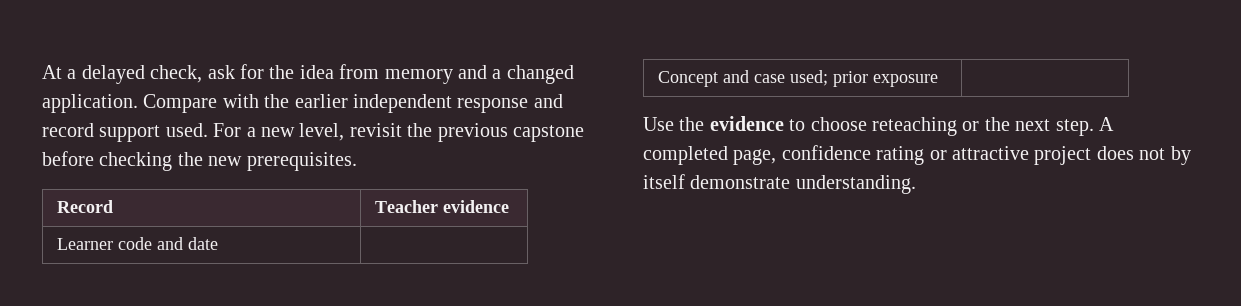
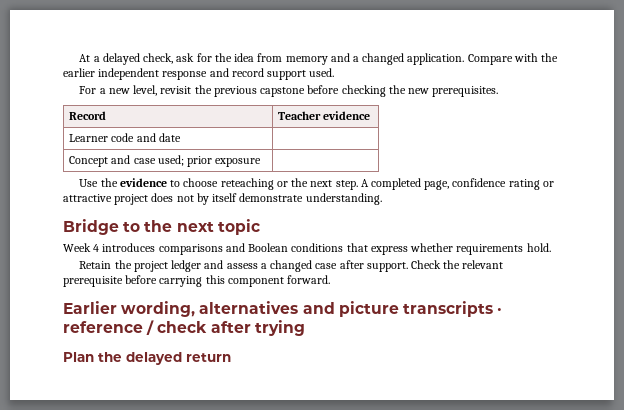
- Compare with the earlier independent response and record support used. For a new level, revisit the previous capstone before checking the new prerequisites.
+ Compare with the earlier independent response and record support used.
+ For a new level, revisit the previous capstone before checking the new prerequisites.
+ Bridge to the next topic
+ Week 4 introduces comparisons and Boolean conditions that express whether requirements hold.
+ Retain the project ledger and assess a changed case after support. Check the relevant prerequisite before carrying this component forward.
+ Earlier wording, alternatives and picture transcripts · reference / check after trying
+ Plan the delayed return

